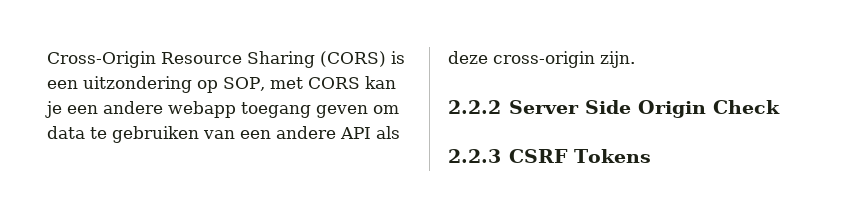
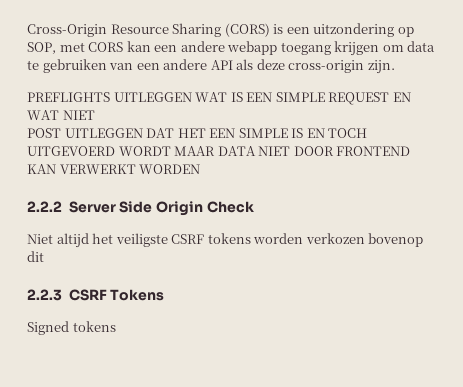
- Cross-Origin Resource Sharing (CORS) is een uitzondering op SOP, met CORS kan je een andere webapp toegang geven om data te gebruiken van een andere API als deze cross-origin zijn.
+ Cross-Origin Resource Sharing (CORS) is een uitzondering op SOP, met CORS kan een andere webapp toegang krijgen om data te gebruiken van een andere API als deze cross-origin zijn.
+ PREFLIGHTS UITLEGGEN WAT IS EEN SIMPLE REQUEST EN WAT NIET
+ POST UITLEGGEN DAT HET EEN SIMPLE IS EN TOCH UITGEVOERD WORDT MAAR DATA NIET DOOR FRONTEND KAN VERWERKT WORDEN
+ Niet altijd het veiligste CSRF tokens worden verkozen bovenop dit
+ Signed tokens

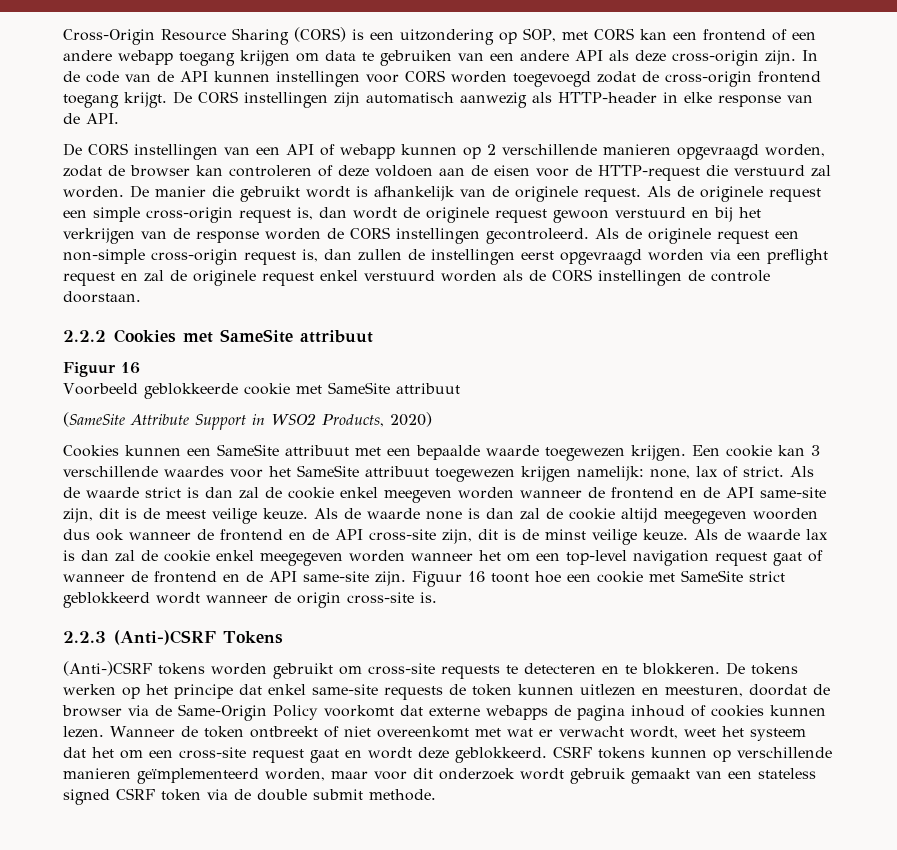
- Cross-Origin Resource Sharing (CORS) is een uitzondering op SOP, met CORS kan een andere webapp toegang krijgen om data te gebruiken van een andere API als deze cross-origin zijn.
- PREFLIGHTS UITLEGGEN WAT IS EEN SIMPLE REQUEST EN WAT NIET
- POST UITLEGGEN DAT HET EEN SIMPLE IS EN TOCH UITGEVOERD WORDT MAAR DATA NIET DOOR FRONTEND KAN VERWERKT WORDEN
- 2.2.2 Server Side Origin Check
- Niet altijd het veiligste CSRF tokens worden verkozen bovenop dit
- 2.2.3 CSRF Tokens
- Signed tokens
+ Cross-Origin Resource Sharing (CORS) is een uitzondering op SOP, met CORS kan een frontend of een andere webapp toegang krijgen om data te gebruiken van een andere API als deze cross-origin zijn. In de code van de API kunnen instellingen voor CORS worden toegevoegd zodat de cross-origin frontend toegang krijgt. De CORS instellingen zijn automatisch aanwezig als HTTP-header in elke response van de API.
+ De CORS instellingen van een API of webapp kunnen op 2 verschillende manieren opgevraagd worden, zodat de browser kan controleren of deze voldoen aan de eisen voor de HTTP-request die verstuurd zal worden. De manier die gebruikt wordt is afhankelijk van de originele request. Als de originele request een simple cross-origin request is, dan wordt de originele request gewoon verstuurd en bij het verkrijgen van de response worden de CORS instellingen gecontroleerd. Als de originele request een non-simple cross-origin request is, dan zullen de instellingen eerst opgevraagd worden via een preflight request en zal de originele request enkel verstuurd worden als de CORS instellingen de controle doorstaan.
+ 2.2.2 Cookies met SameSite attribuut
+ Figuur 16
+ Voorbeeld geblokkeerde cookie met SameSite attribuut
+ (SameSite Attribute Support in WSO2 Products, 2020)
+ Cookies kunnen een SameSite attribuut met een bepaalde waarde toegewezen krijgen. Een cookie kan 3 verschillende waardes voor het SameSite attribuut toegewezen krijgen namelijk: none, lax of strict. Als de waarde strict is dan zal de cookie enkel meegeven worden wanneer de frontend en de API same-site zijn, dit is de meest veilige keuze. Als de waarde none is dan zal de cookie altijd meegegeven woorden dus ook wanneer de frontend en de API cross-site zijn, dit is de minst veilige keuze. Als de waarde lax is dan zal de cookie enkel meegegeven worden wanneer het om een top-level navigation request gaat of wanneer de frontend en de API same-site zijn. Figuur 16 toont hoe een cookie met SameSite strict geblokkeerd wordt wanneer de origin cross-site is.
+ 2.2.3 (Anti-)CSRF Tokens
+ (Anti-)CSRF tokens worden gebruikt om cross-site requests te detecteren en te blokkeren. De tokens werken op het principe dat enkel same-site requests de token kunnen uitlezen en meesturen, doordat de browser via de Same-Origin Policy voorkomt dat externe webapps de pagina inhoud of cookies kunnen lezen. Wanneer de token ontbreekt of niet overeenkomt met wat er verwacht wordt, weet het systeem dat het om een cross-site request gaat en wordt deze geblokkeerd. CSRF tokens kunnen op verschillende manieren geïmplementeerd worden, maar voor dit onderzoek wordt gebruik gemaakt van een stateless signed CSRF token via de double submit methode.

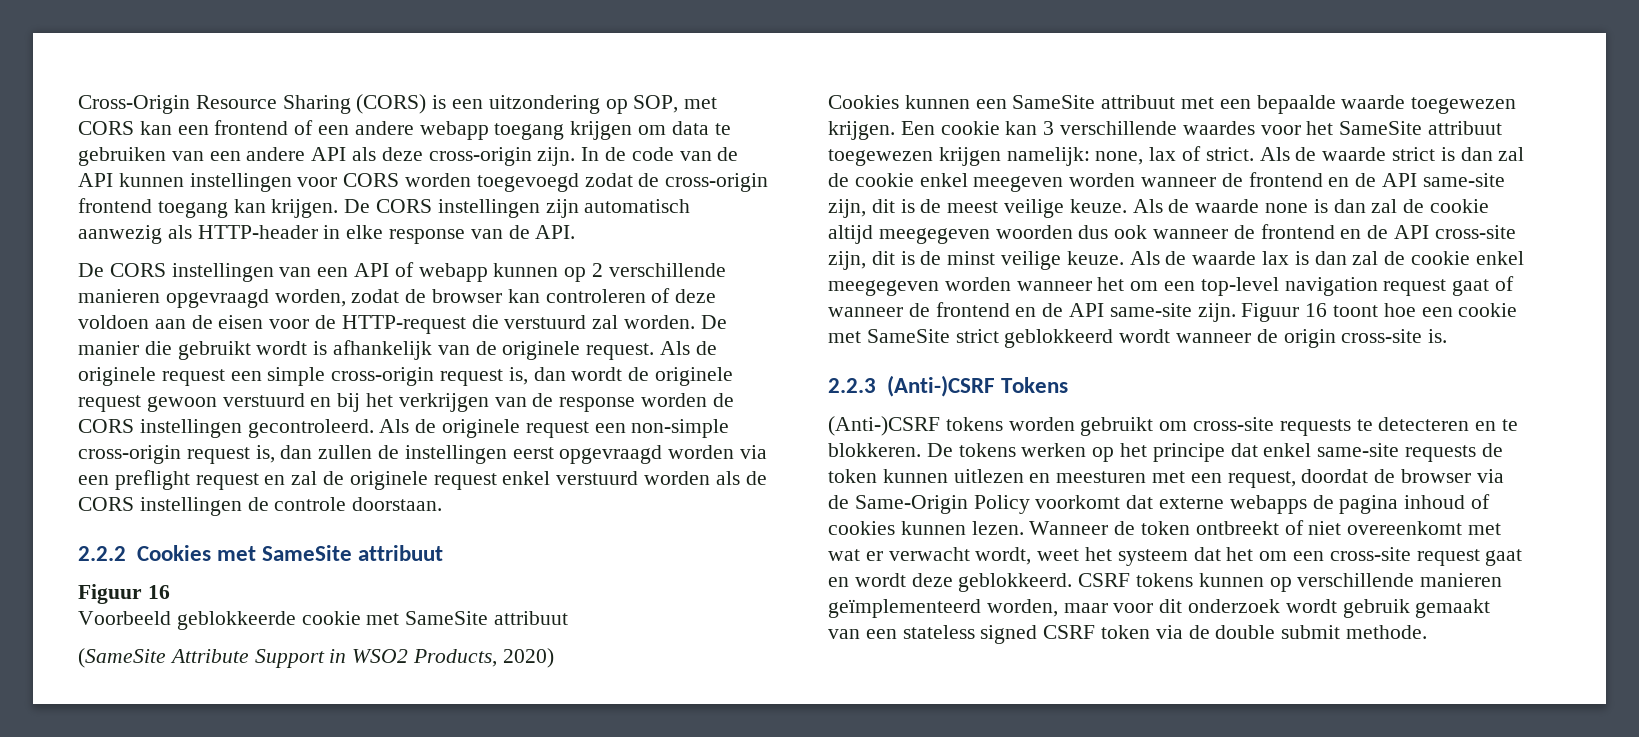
- In de code van de API kunnen instellingen voor CORS worden toegevoegd zodat de cross-origin frontend toegang krijgt.
+ In de code van de API kunnen instellingen voor CORS worden toegevoegd zodat de cross-origin frontend toegang kan krijgen.
- De tokens werken op het principe dat enkel same-site requests de token kunnen uitlezen en meesturen, doordat de browser via de Same-Origin Policy voorkomt dat externe webapps de pagina inhoud of cookies kunnen lezen.
+ De tokens werken op het principe dat enkel same-site requests de token kunnen uitlezen en meesturen met een request, doordat de browser via de Same-Origin Policy voorkomt dat externe webapps de pagina inhoud of cookies kunnen lezen.

